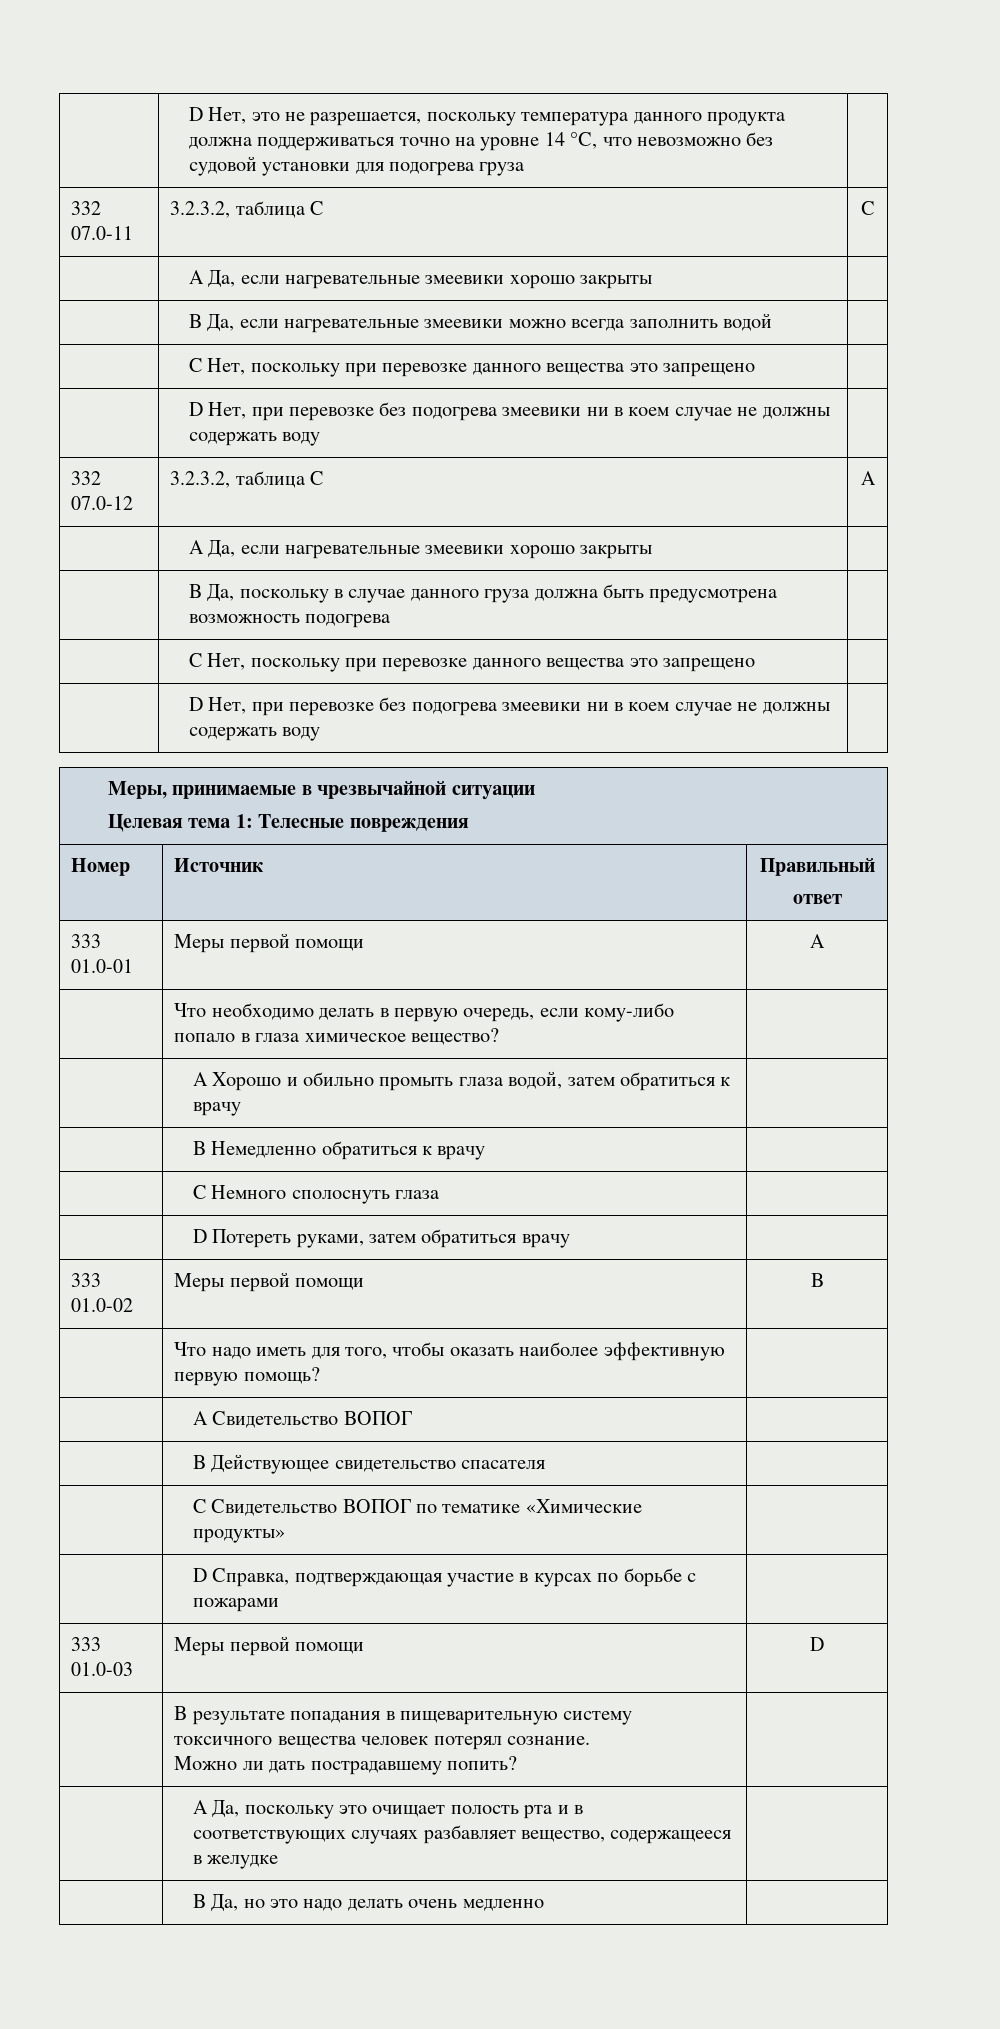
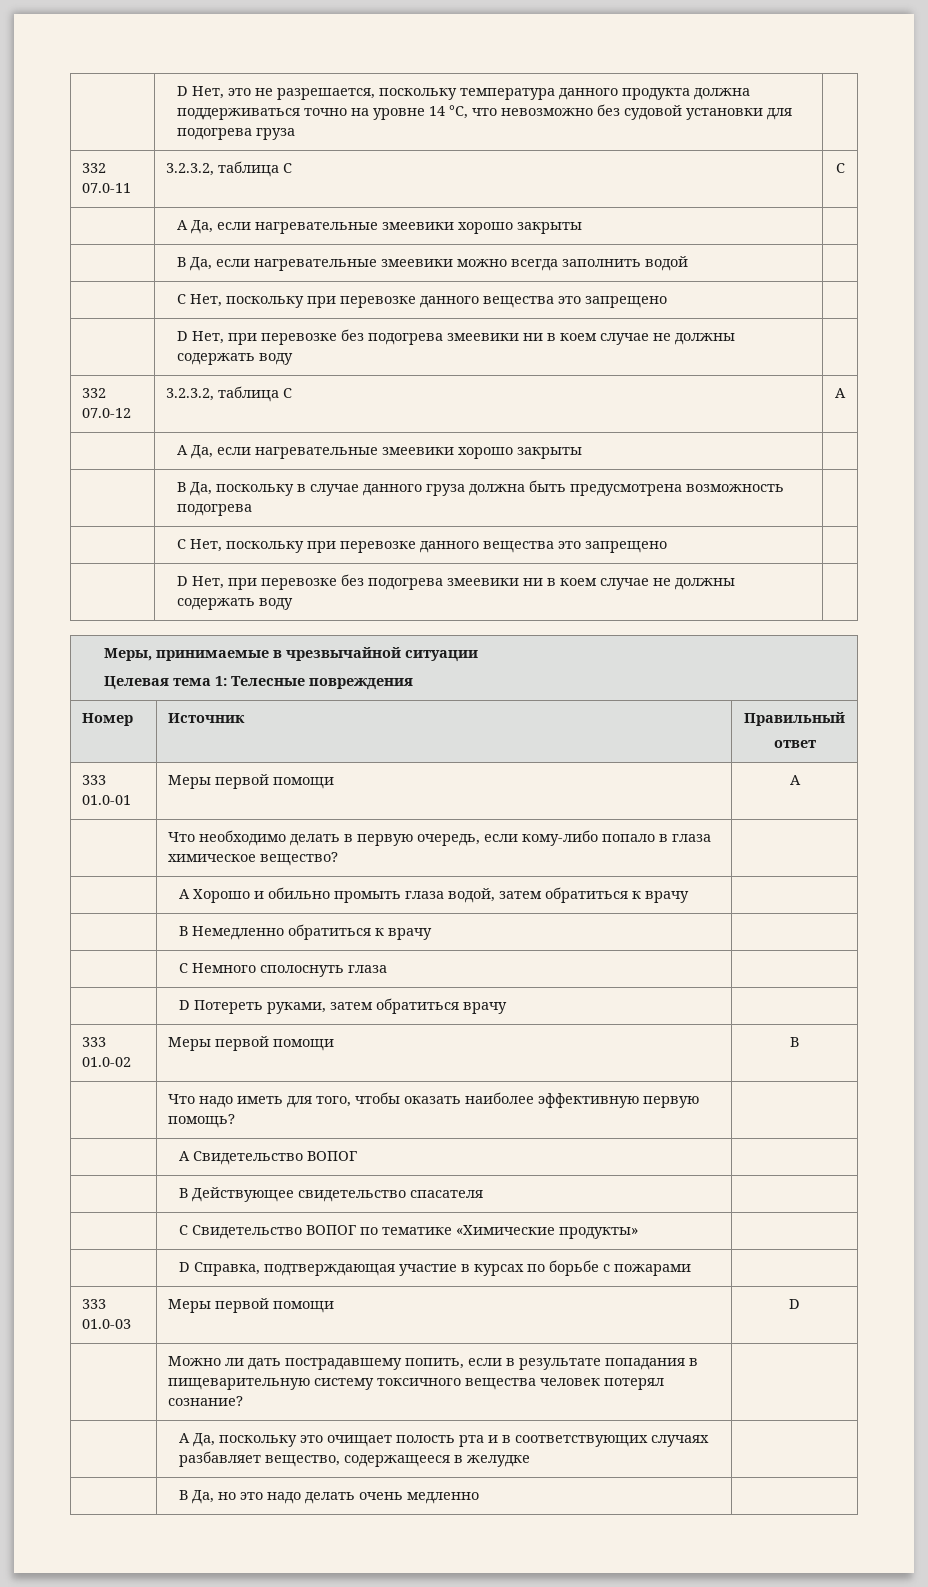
- | В результате попадания в пищеварительную систему токсичного вещества человек потерял сознание.
- Можно ли дать пострадавшему попить? |
+ | Можно ли дать пострадавшему попить, если в результате попадания в пищеварительную систему токсичного вещества человек потерял сознание? |

